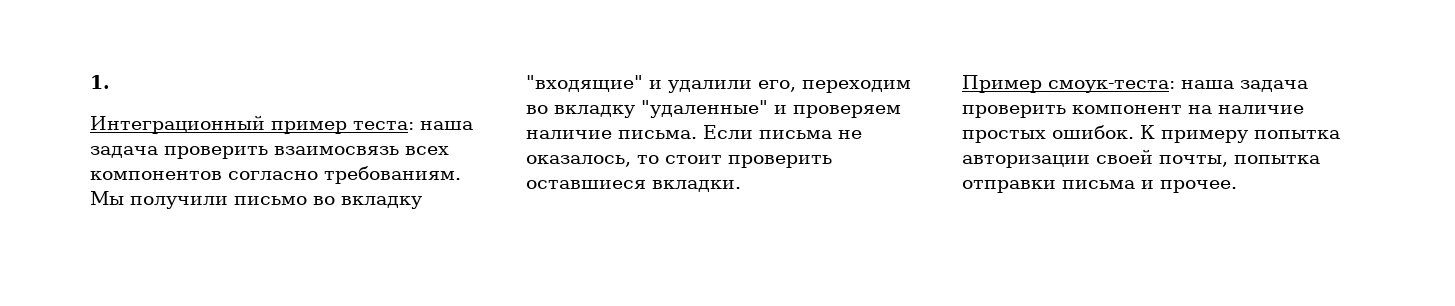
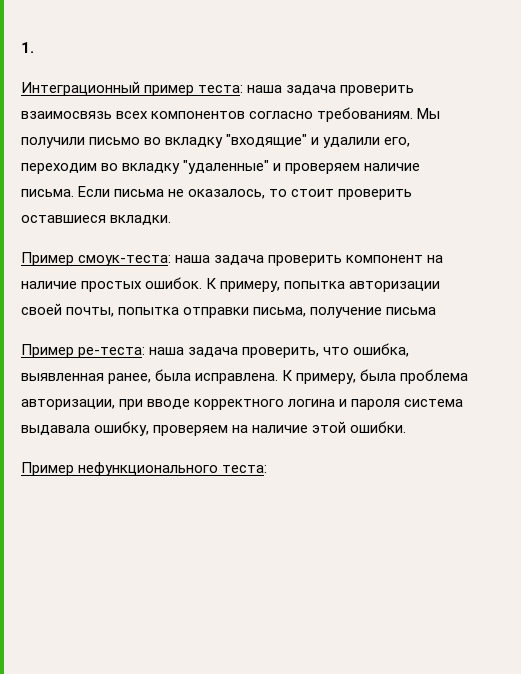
- К примеру попытка авторизации своей почты, попытка отправки письма и прочее.
+ К примеру, попытка авторизации своей почты, попытка отправки письма, получение письма
+ Пример ре-теста: наша задача проверить, что ошибка, выявленная ранее, была исправлена. К примеру, была проблема авторизации, при вводе корректного логина и пароля система выдавала ошибку, проверяем на наличие этой ошибки.
+ Пример нефункционального теста:

